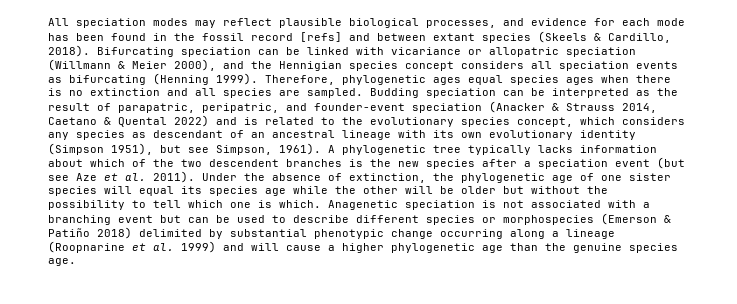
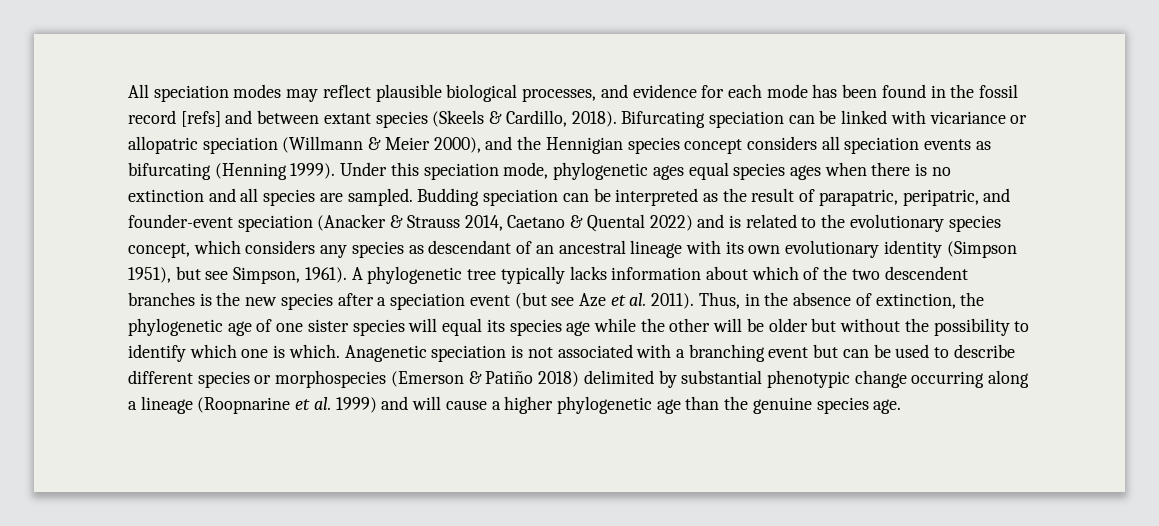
- Therefore, phylogenetic ages equal species ages when there is no extinction and all species are sampled.
+ Under this speciation mode, phylogenetic ages equal species ages when there is no extinction and all species are sampled.
- Under the absence of extinction, the phylogenetic age of one sister species will equal its species age while the other will be older but without the possibility to tell which one is which.
+ Thus, in the absence of extinction, the phylogenetic age of one sister species will equal its species age while the other will be older but without the possibility to identify which one is which.

